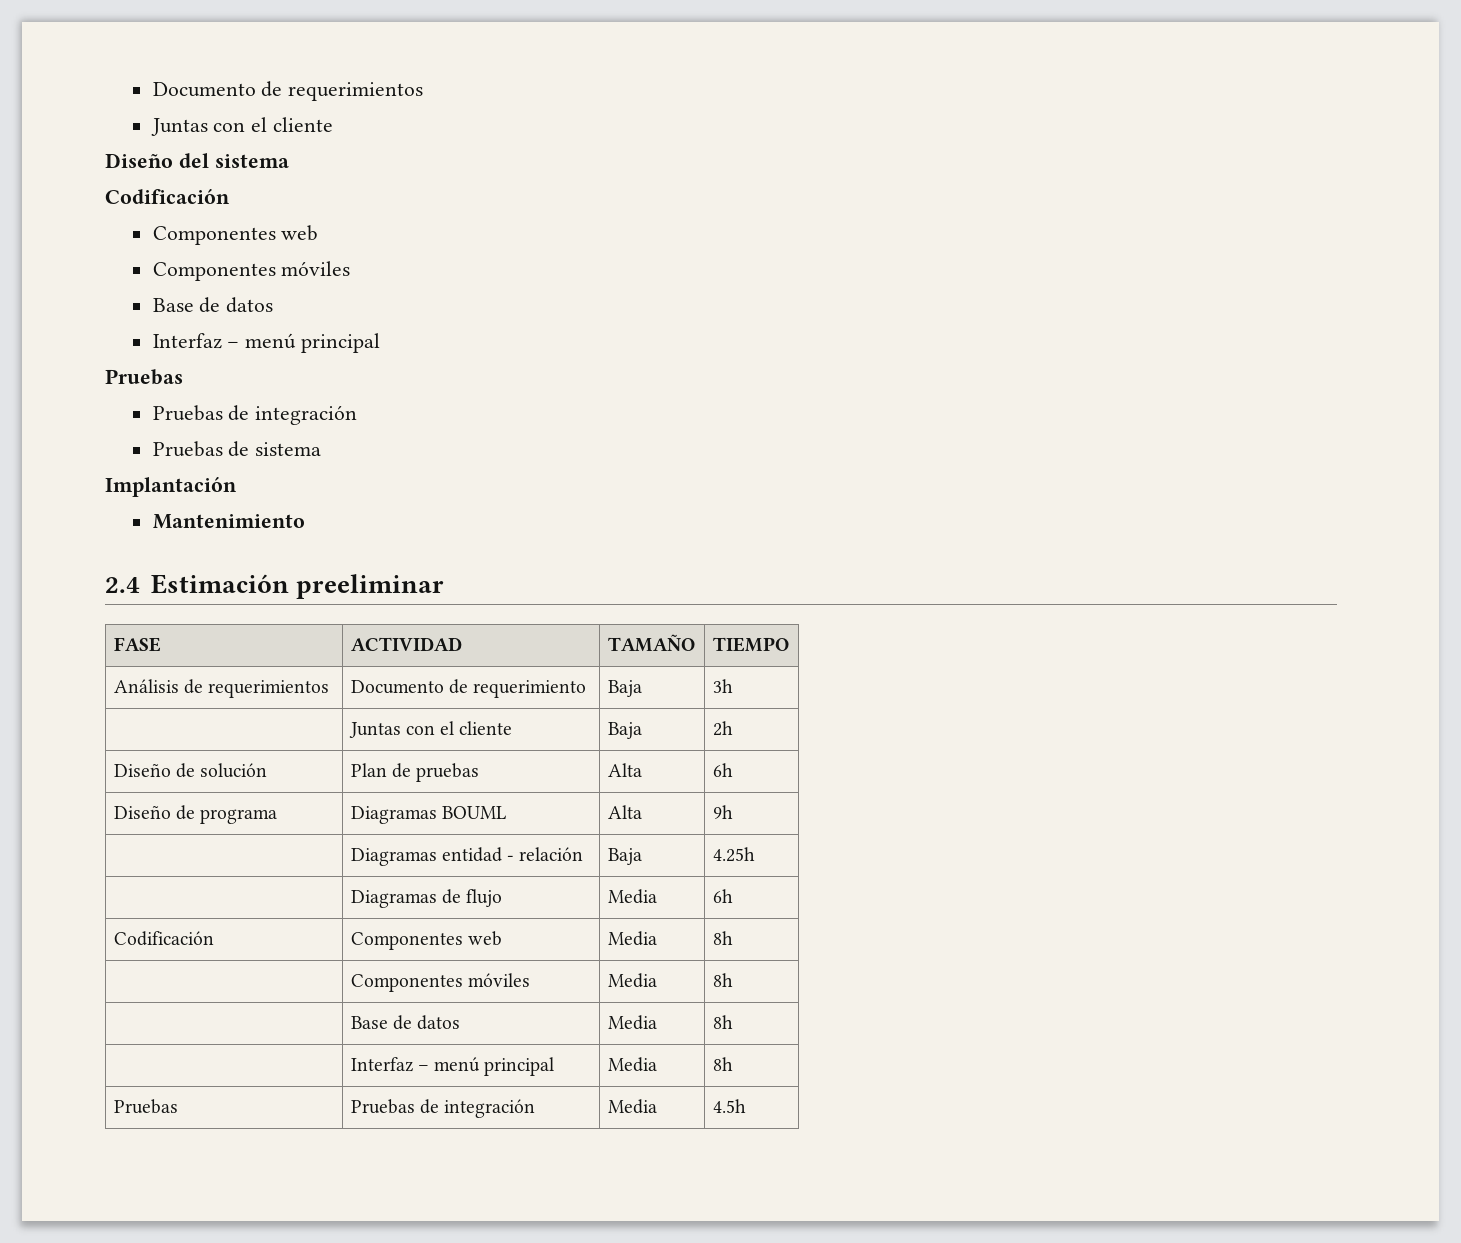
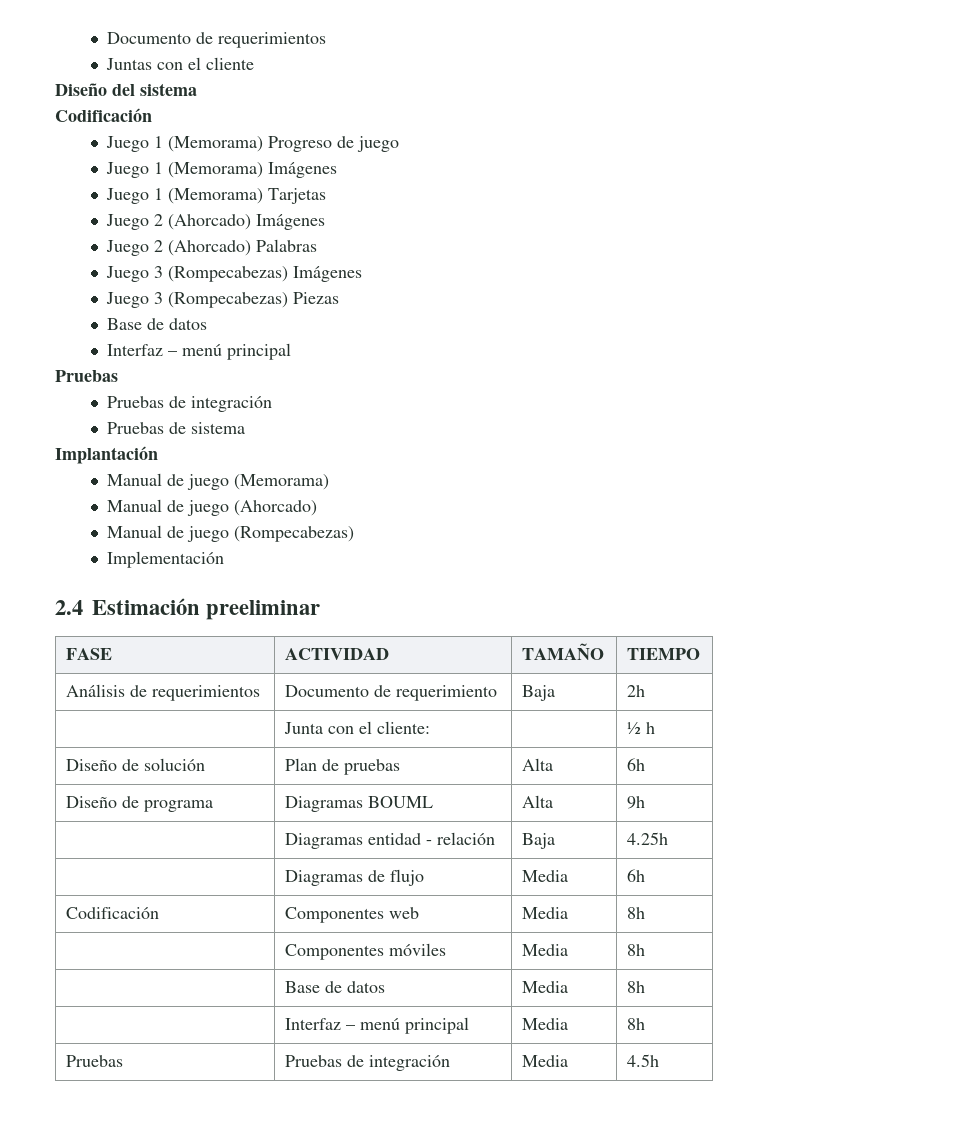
  Diseño del sistema
  Codificación
- Componentes web
- Componentes móviles
+ Juego 1 (Memorama) Progreso de juego
+ Juego 1 (Memorama) Imágenes
+ Juego 1 (Memorama) Tarjetas
+ Juego 2 (Ahorcado) Imágenes
+ Juego 2 (Ahorcado) Palabras
+ Juego 3 (Rompecabezas) Imágenes
+ Juego 3 (Rompecabezas) Piezas
- Mantenimiento
+ Manual de juego (Memorama)
+ Manual de juego (Ahorcado)
+ Manual de juego (Rompecabezas)
+ Implementación
- Análisis de requerimientos | Documento de requerimiento | Baja | 3h
- | Juntas con el cliente | Baja | 2h
+ Análisis de requerimientos | Documento de requerimiento | Baja | 2h
+ | Junta con el cliente: | | ½ h

